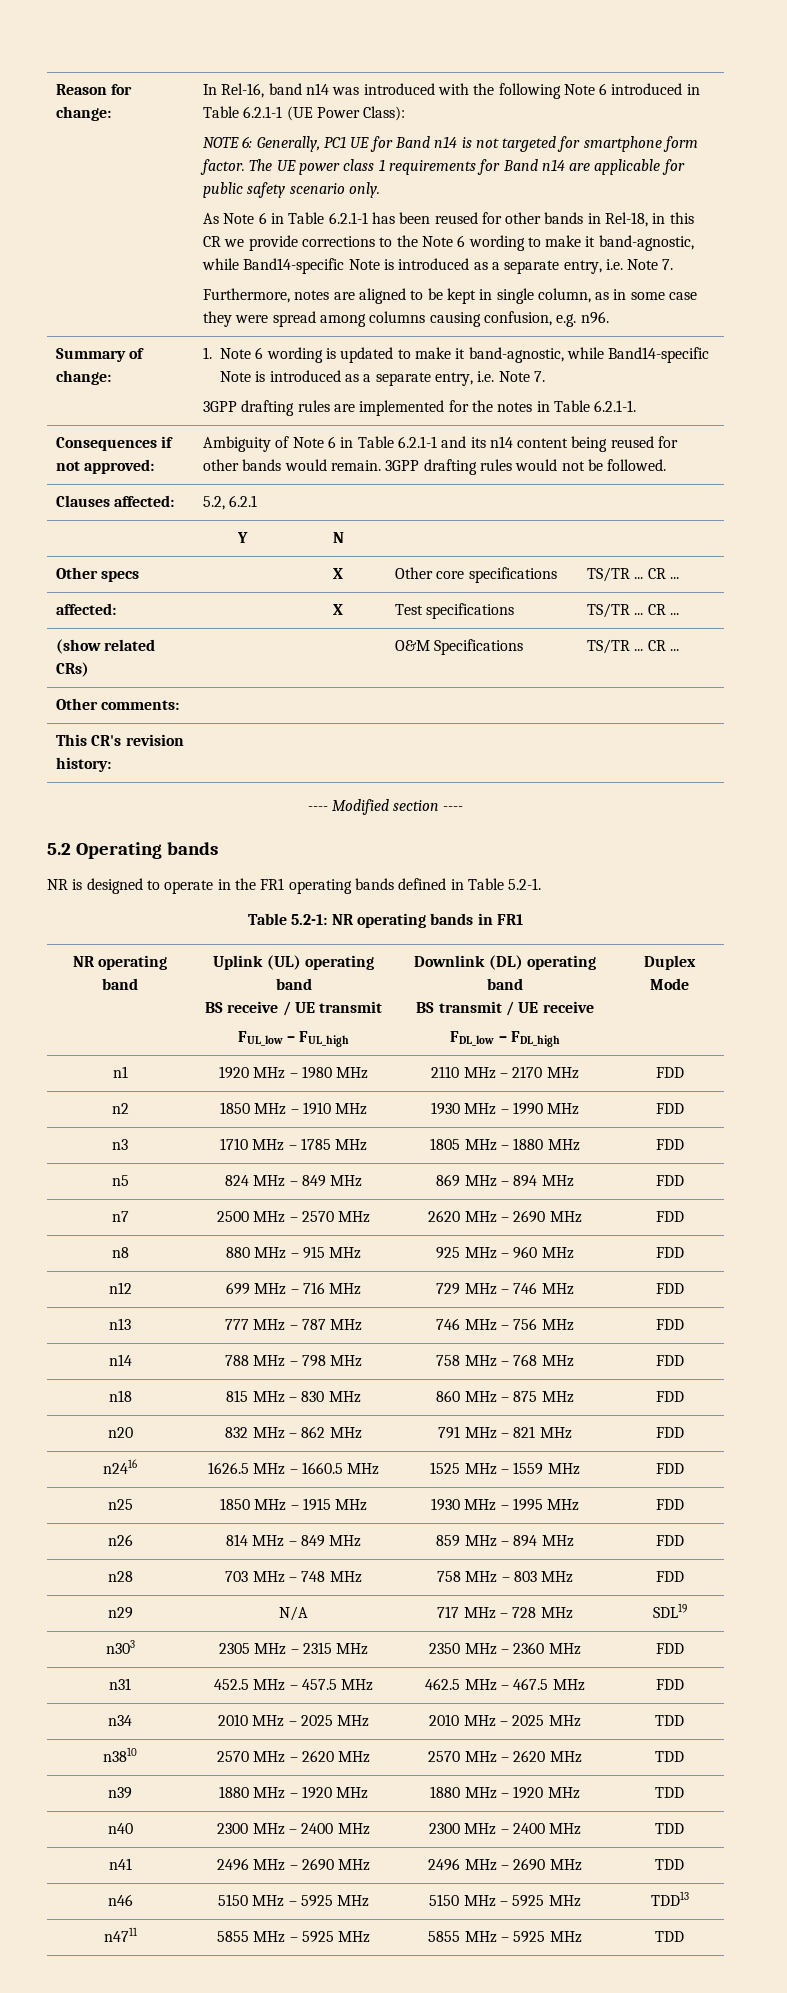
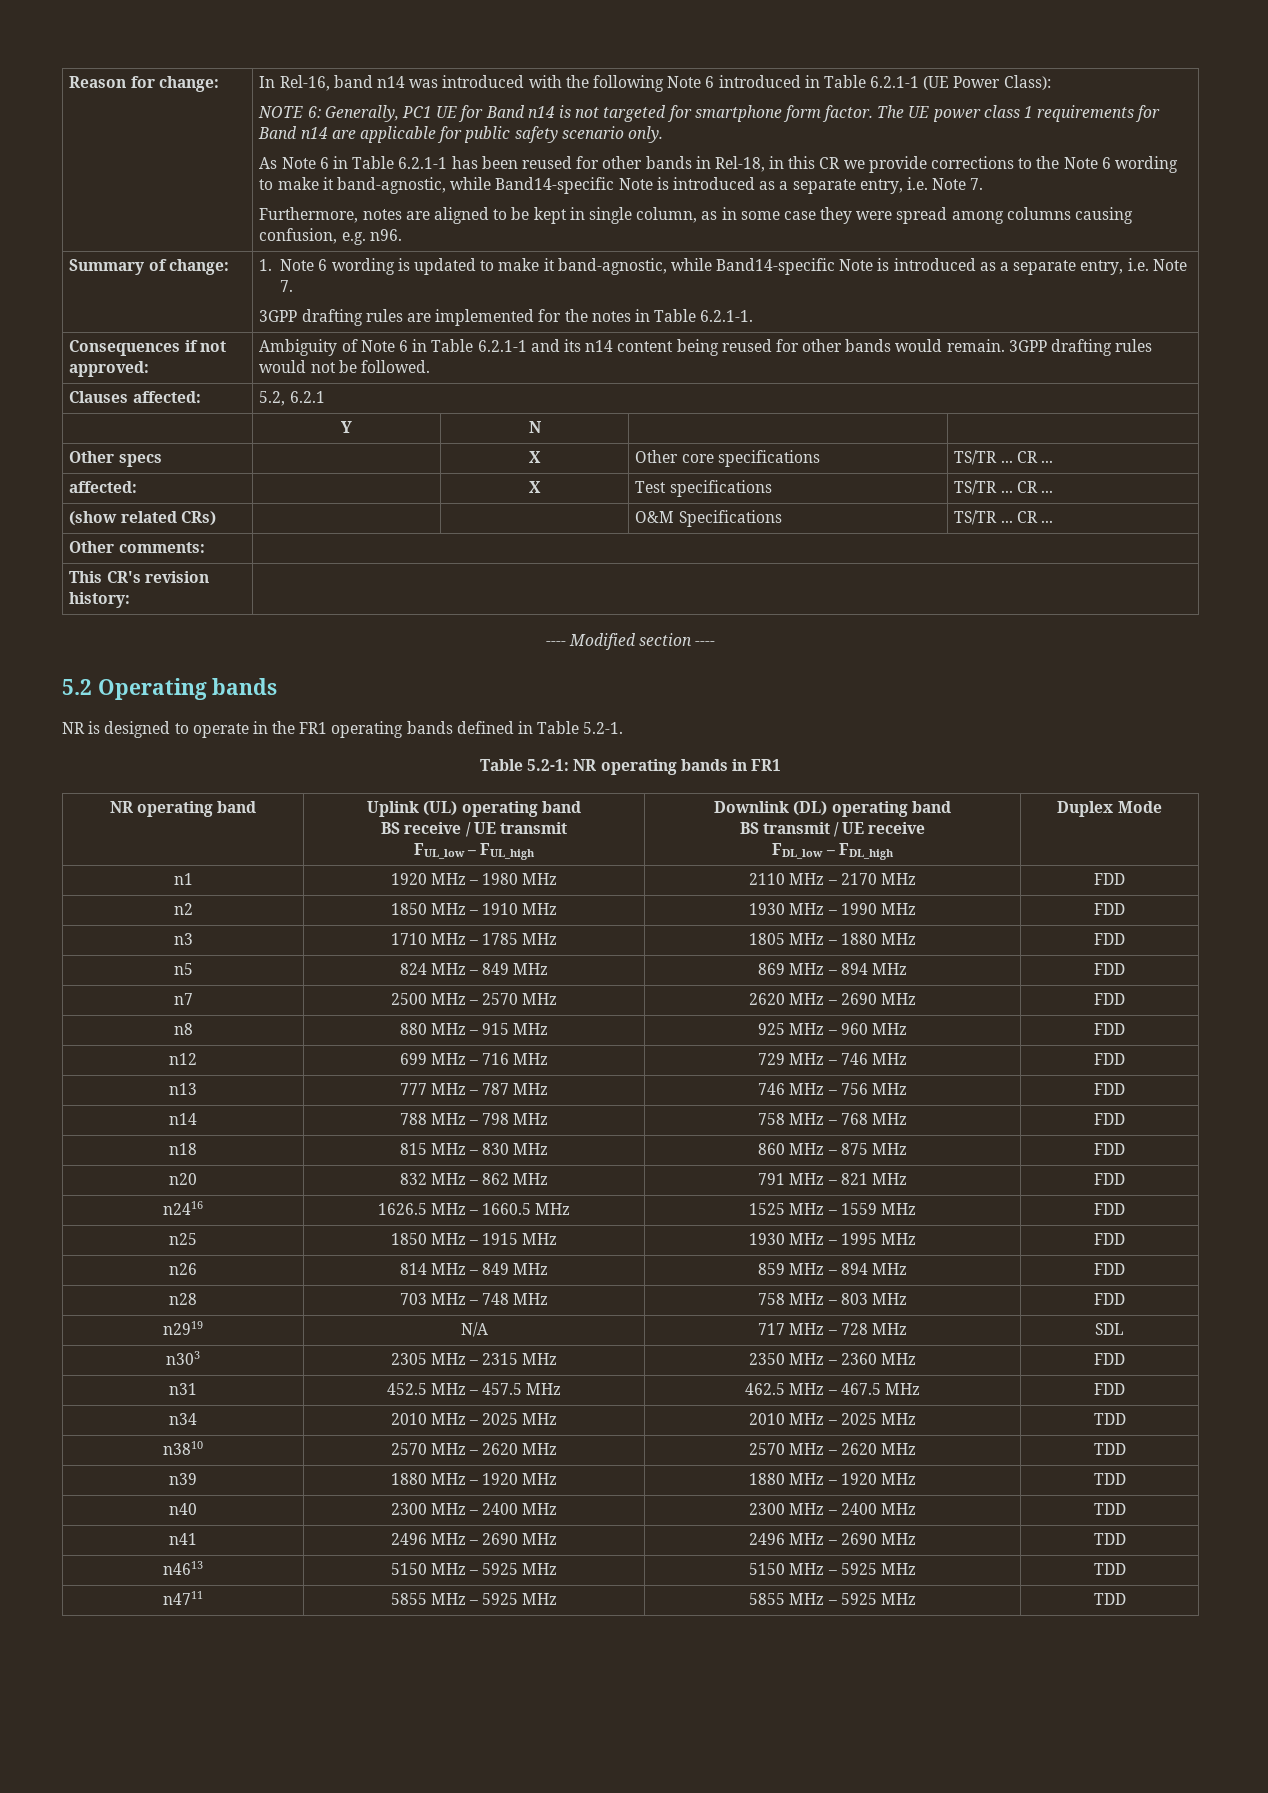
- n29 | N/A | 717 MHz – 728 MHz | SDL19
+ n2919 | N/A | 717 MHz – 728 MHz | SDL
- n46 | 5150 MHz – 5925 MHz | 5150 MHz – 5925 MHz | TDD13
+ n4613 | 5150 MHz – 5925 MHz | 5150 MHz – 5925 MHz | TDD

